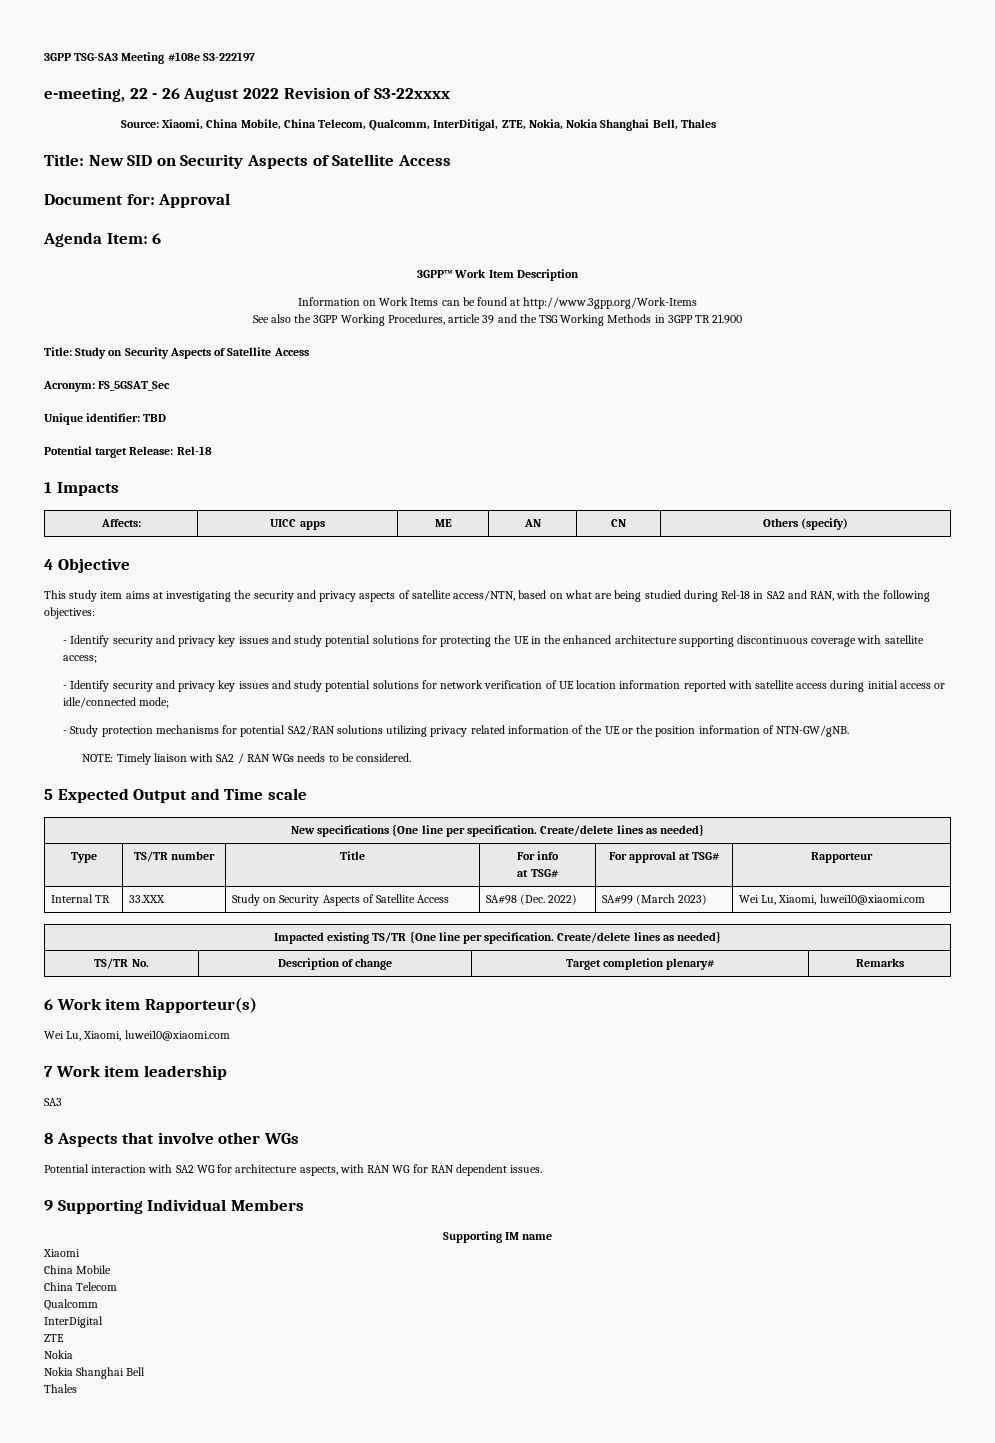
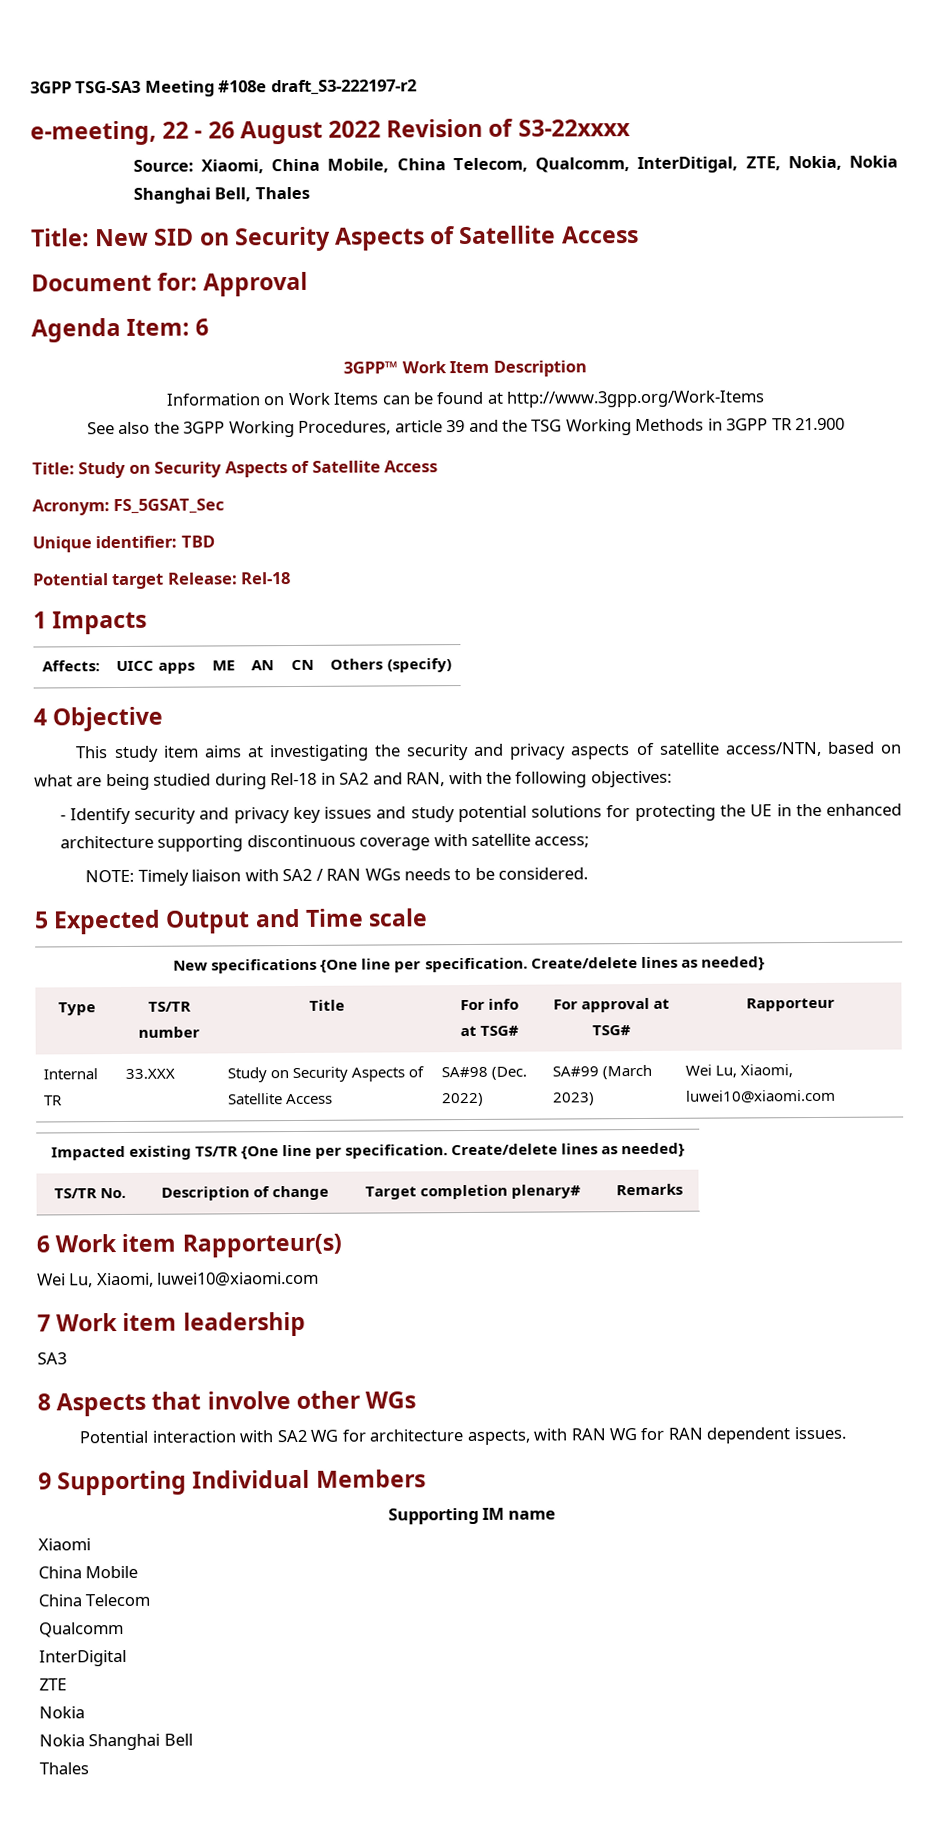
- 3GPP TSG-SA3 Meeting #108e S3-222197
+ 3GPP TSG-SA3 Meeting #108e draft_S3-222197-r2
- - Identify security and privacy key issues and study potential solutions for network verification of UE location information reported with satellite access during initial access or idle/connected mode;
- - Study protection mechanisms for potential SA2/RAN solutions utilizing privacy related information of the UE or the position information of NTN-GW/gNB.

